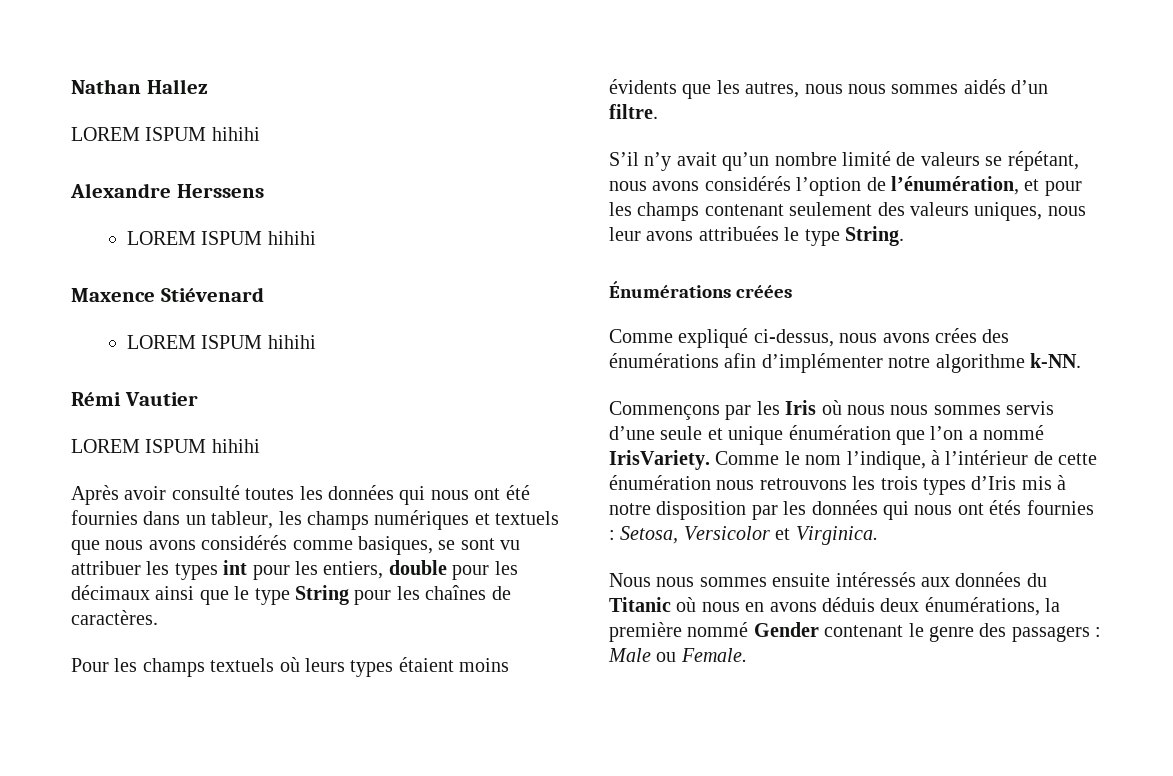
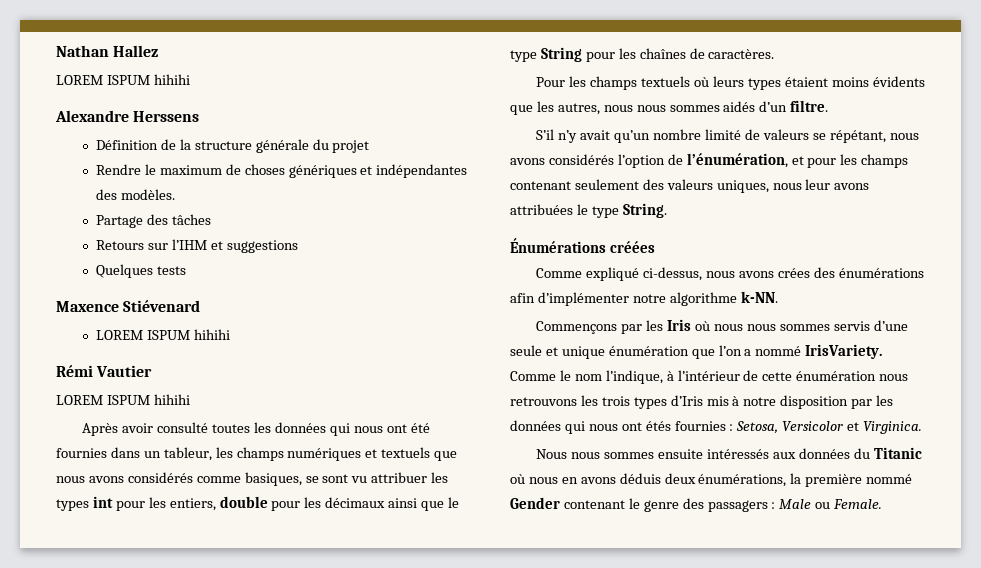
  Alexandre Herssens
- LOREM ISPUM hihihi
+ Définition de la structure générale du projet
+ Rendre le maximum de choses génériques et indépendantes des modèles.
+ Partage des tâches
+ Retours sur l’IHM et suggestions
+ Quelques tests

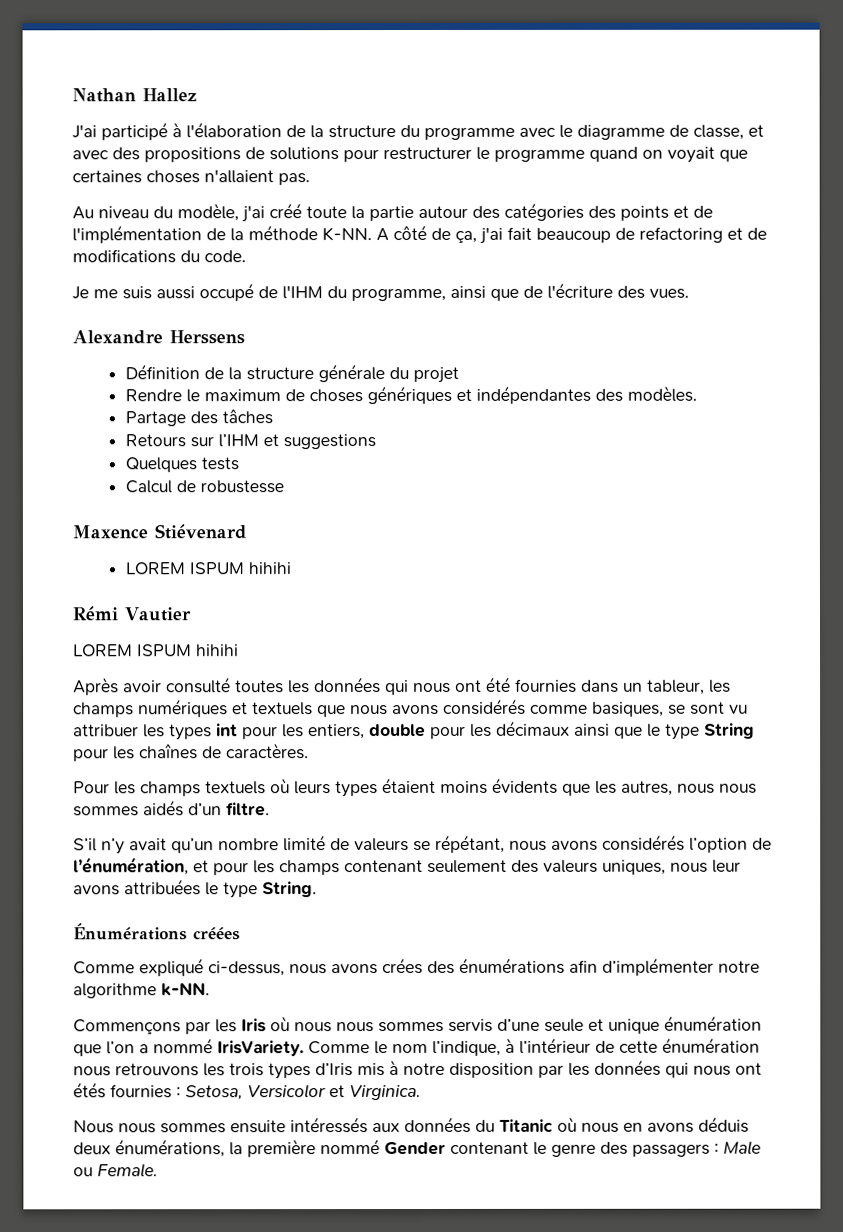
  Nathan Hallez
- LOREM ISPUM hihihi
+ J'ai participé à l'élaboration de la structure du programme avec le diagramme de classe, et avec des propositions de solutions pour restructurer le programme quand on voyait que certaines choses n'allaient pas.
+ Au niveau du modèle, j'ai créé toute la partie autour des catégories des points et de l'implémentation de la méthode K-NN. A côté de ça, j'ai fait beaucoup de refactoring et de modifications du code.
+ Je me suis aussi occupé de l'IHM du programme, ainsi que de l'écriture des vues.
+ Calcul de robustesse

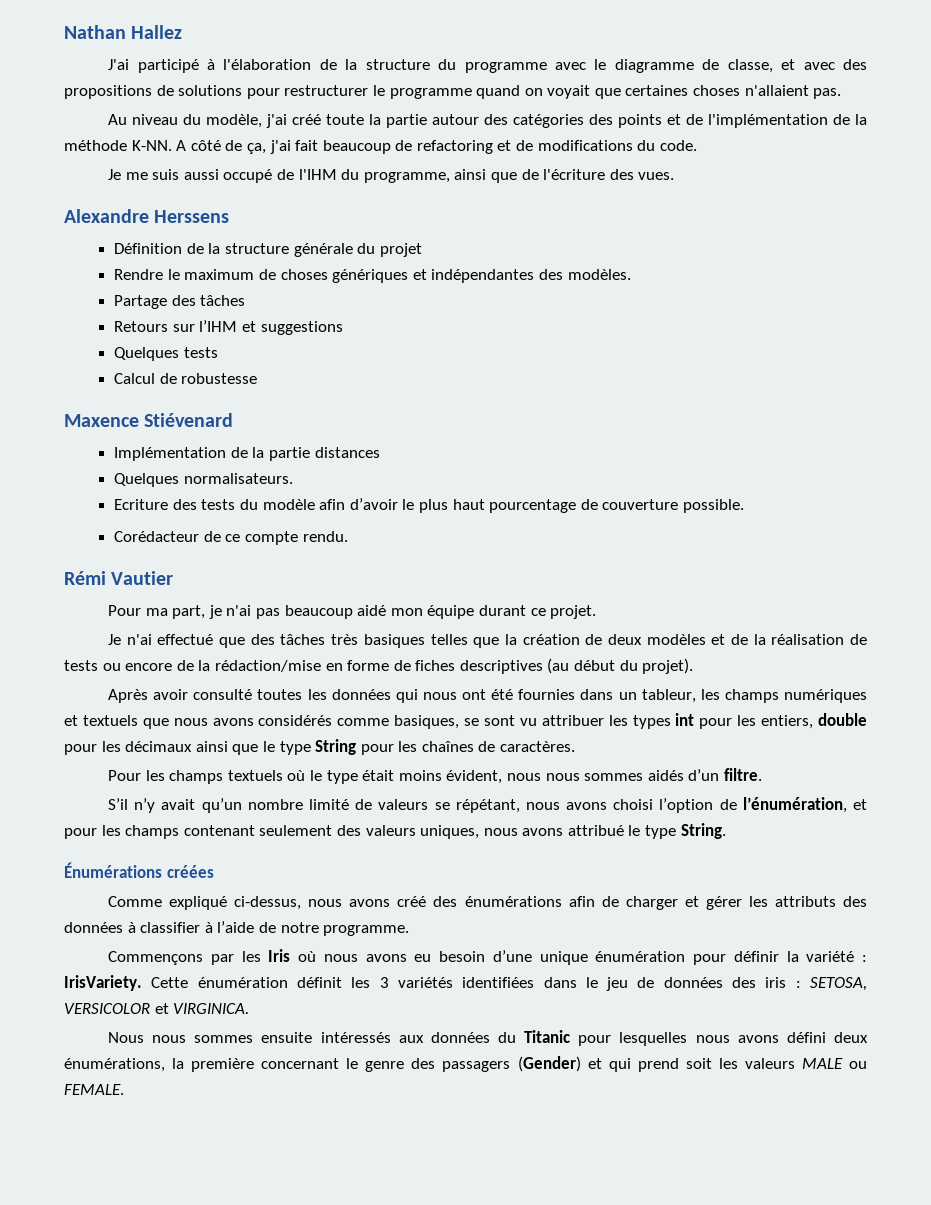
  Maxence Stiévenard
- LOREM ISPUM hihihi
+ Implémentation de la partie distances
+ Quelques normalisateurs.
+ Ecriture des tests du modèle afin d’avoir le plus haut pourcentage de couverture possible.
+ Corédacteur de ce compte rendu.
  Rémi Vautier
- LOREM ISPUM hihihi
+ Pour ma part, je n'ai pas beaucoup aidé mon équipe durant ce projet.
+ Je n'ai effectué que des tâches très basiques telles que la création de deux modèles et de la réalisation de tests ou encore de la rédaction/mise en forme de fiches descriptives (au début du projet).
- Pour les champs textuels où leurs types étaient moins évidents que les autres, nous nous sommes aidés d’un filtre.
+ Pour les champs textuels où le type était moins évident, nous nous sommes aidés d’un filtre.
- S’il n’y avait qu’un nombre limité de valeurs se répétant, nous avons considérés l’option de l’énumération, et pour les champs contenant seulement des valeurs uniques, nous leur avons attribuées le type String.
+ S’il n’y avait qu’un nombre limité de valeurs se répétant, nous avons choisi l’option de l’énumération, et pour les champs contenant seulement des valeurs uniques, nous avons attribué le type String.
- Comme expliqué ci-dessus, nous avons crées des énumérations afin d’implémenter notre algorithme k-NN.
+ Comme expliqué ci-dessus, nous avons créé des énumérations afin de charger et gérer les attributs des données à classifier à l’aide de notre programme.
- Commençons par les Iris où nous nous sommes servis d’une seule et unique énumération que l’on a nommé IrisVariety. Comme le nom l’indique, à l’intérieur de cette énumération nous retrouvons les trois types d’Iris mis à notre disposition par les données qui nous ont étés fournies : Setosa, Versicolor et Virginica.
+ Commençons par les Iris où nous avons eu besoin d’une unique énumération pour définir la variété : IrisVariety. Cette énumération définit les 3 variétés identifiées dans le jeu de données des iris : SETOSA, VERSICOLOR et VIRGINICA.
- Nous nous sommes ensuite intéressés aux données du Titanic où nous en avons déduis deux énumérations, la première nommé Gender contenant le genre des passagers : Male ou Female.
+ Nous nous sommes ensuite intéressés aux données du Titanic pour lesquelles nous avons défini deux énumérations, la première concernant le genre des passagers (Gender) et qui prend soit les valeurs MALE ou FEMALE.

